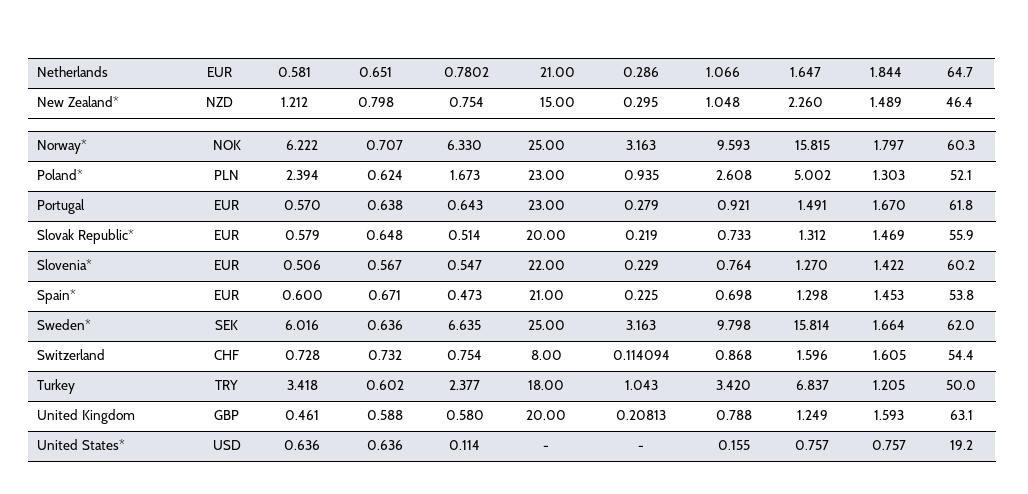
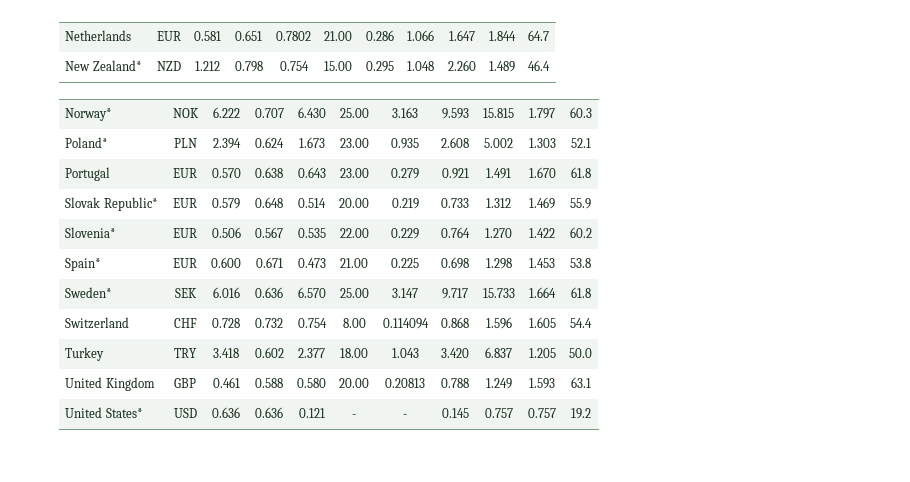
- Norway* | NOK | 6.222 | 0.707 | 6.330 | 25.00 | 3.163 | 9.593 | 15.815 | 1.797 | 60.3
+ Norway* | NOK | 6.222 | 0.707 | 6.430 | 25.00 | 3.163 | 9.593 | 15.815 | 1.797 | 60.3
- Slovenia* | EUR | 0.506 | 0.567 | 0.547 | 22.00 | 0.229 | 0.764 | 1.270 | 1.422 | 60.2
+ Slovenia* | EUR | 0.506 | 0.567 | 0.535 | 22.00 | 0.229 | 0.764 | 1.270 | 1.422 | 60.2
- Sweden* | SEK | 6.016 | 0.636 | 6.635 | 25.00 | 3.163 | 9.798 | 15.814 | 1.664 | 62.0
+ Sweden* | SEK | 6.016 | 0.636 | 6.570 | 25.00 | 3.147 | 9.717 | 15.733 | 1.664 | 61.8
- United States* | USD | 0.636 | 0.636 | 0.114 | - | - | 0.155 | 0.757 | 0.757 | 19.2
+ United States* | USD | 0.636 | 0.636 | 0.121 | - | - | 0.145 | 0.757 | 0.757 | 19.2

